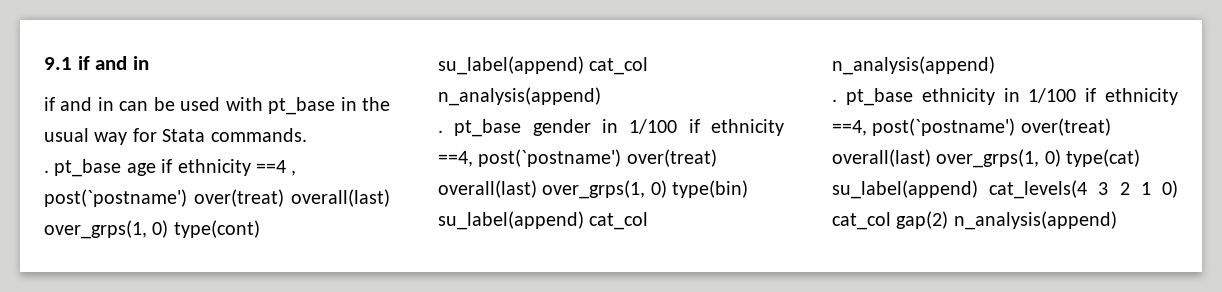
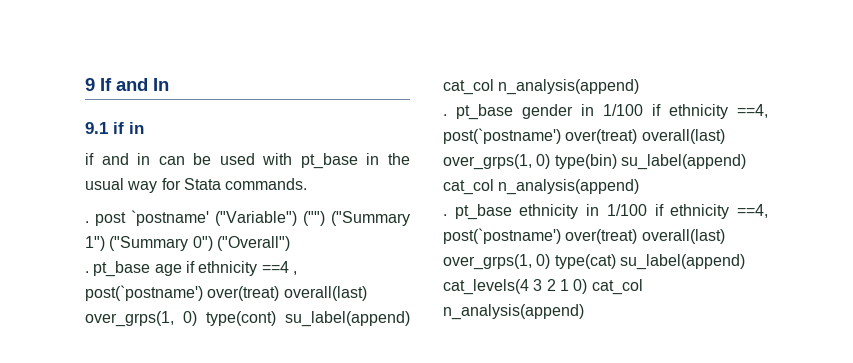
+ 9 If and In
- 9.1 if and in
+ 9.1 if in
+ . post `postname' ("Variable") ("") ("Summary 1") ("Summary 0") ("Overall")
- . pt_base ethnicity in 1/100 if ethnicity ==4, post(`postname') over(treat) overall(last) over_grps(1, 0) type(cat) su_label(append) cat_levels(4 3 2 1 0) cat_col gap(2) n_analysis(append)
+ . pt_base ethnicity in 1/100 if ethnicity ==4, post(`postname') over(treat) overall(last) over_grps(1, 0) type(cat) su_label(append) cat_levels(4 3 2 1 0) cat_col n_analysis(append)

